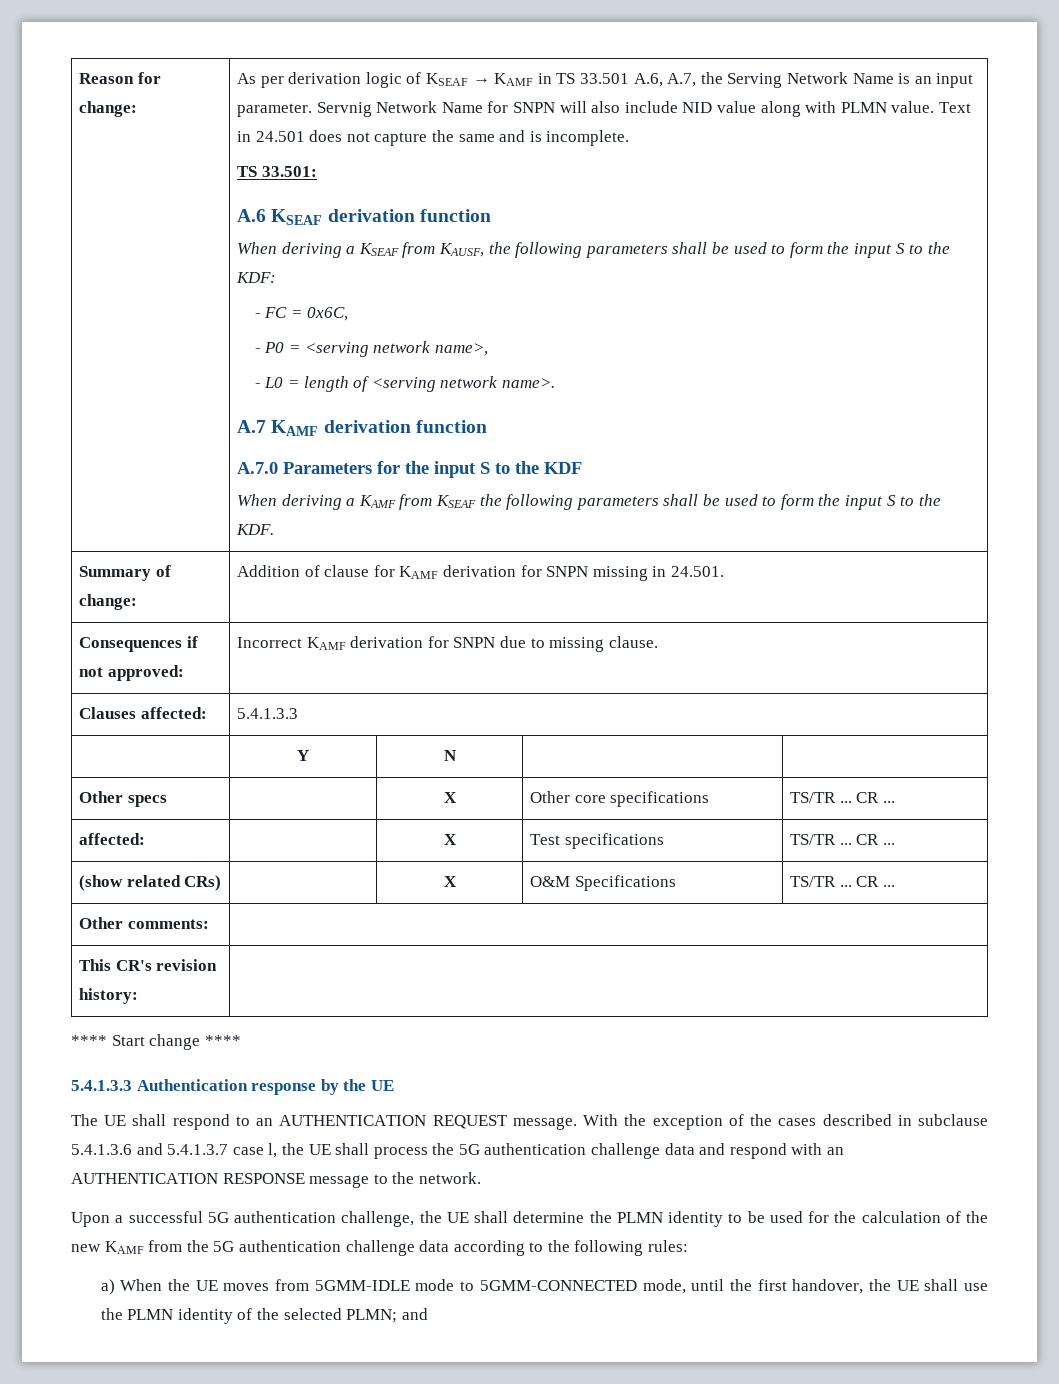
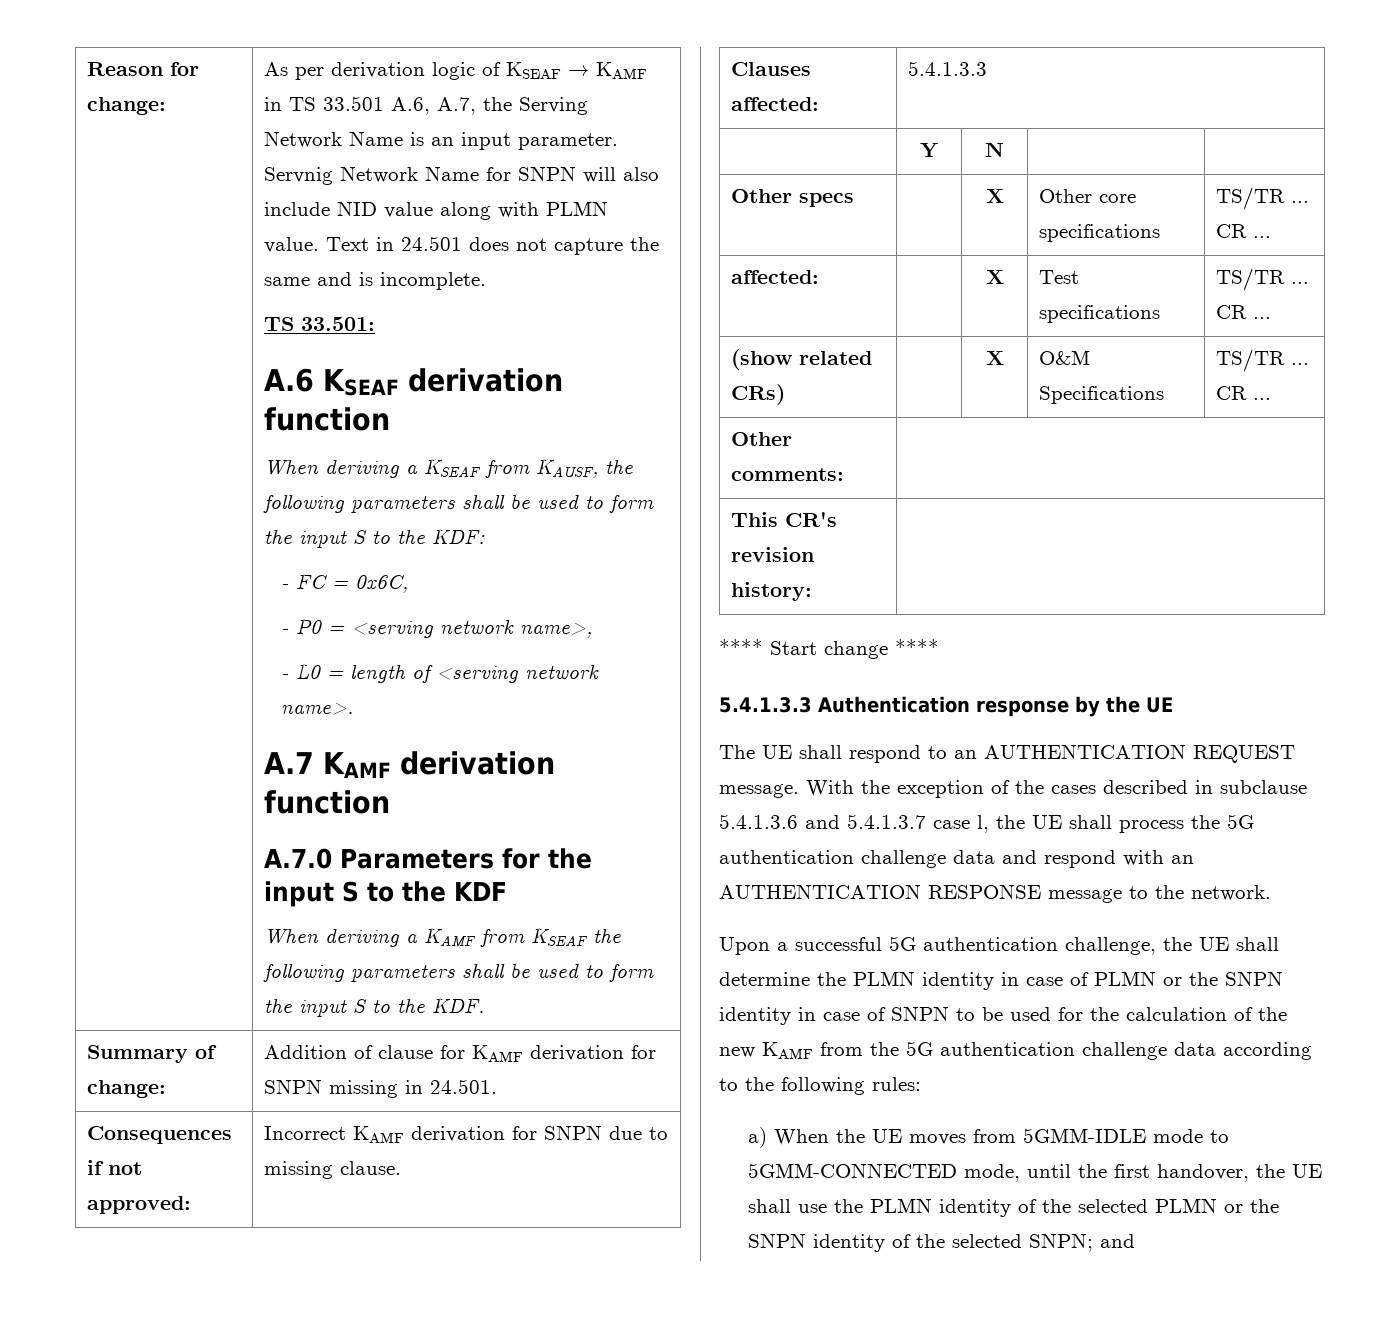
- Upon a successful 5G authentication challenge, the UE shall determine the PLMN identity to be used for the calculation of the new KAMF from the 5G authentication challenge data according to the following rules:
+ Upon a successful 5G authentication challenge, the UE shall determine the PLMN identity in case of PLMN or the SNPN identity in case of SNPN to be used for the calculation of the new KAMF from the 5G authentication challenge data according to the following rules:
- a) When the UE moves from 5GMM-IDLE mode to 5GMM-CONNECTED mode, until the first handover, the UE shall use the PLMN identity of the selected PLMN; and
+ a) When the UE moves from 5GMM-IDLE mode to 5GMM-CONNECTED mode, until the first handover, the UE shall use the PLMN identity of the selected PLMN or the SNPN identity of the selected SNPN; and

